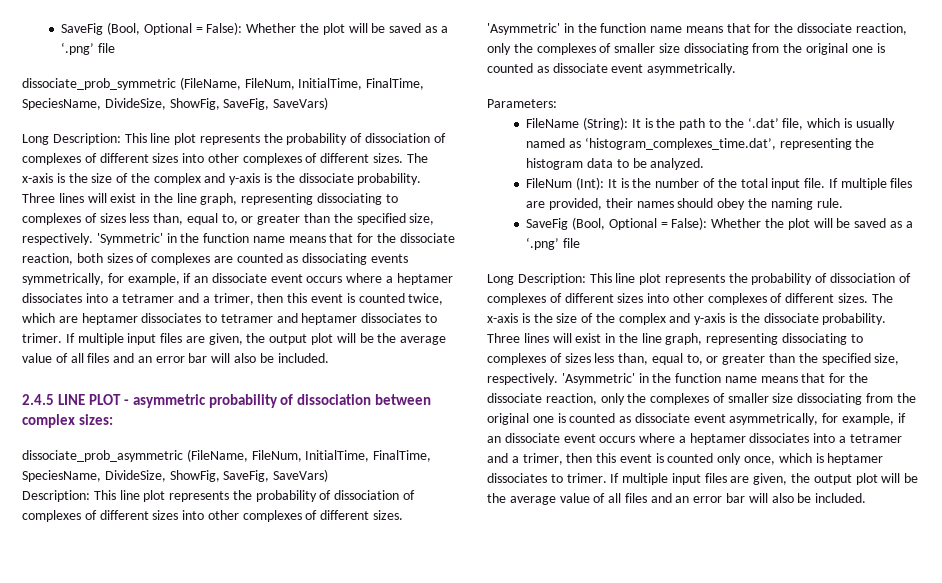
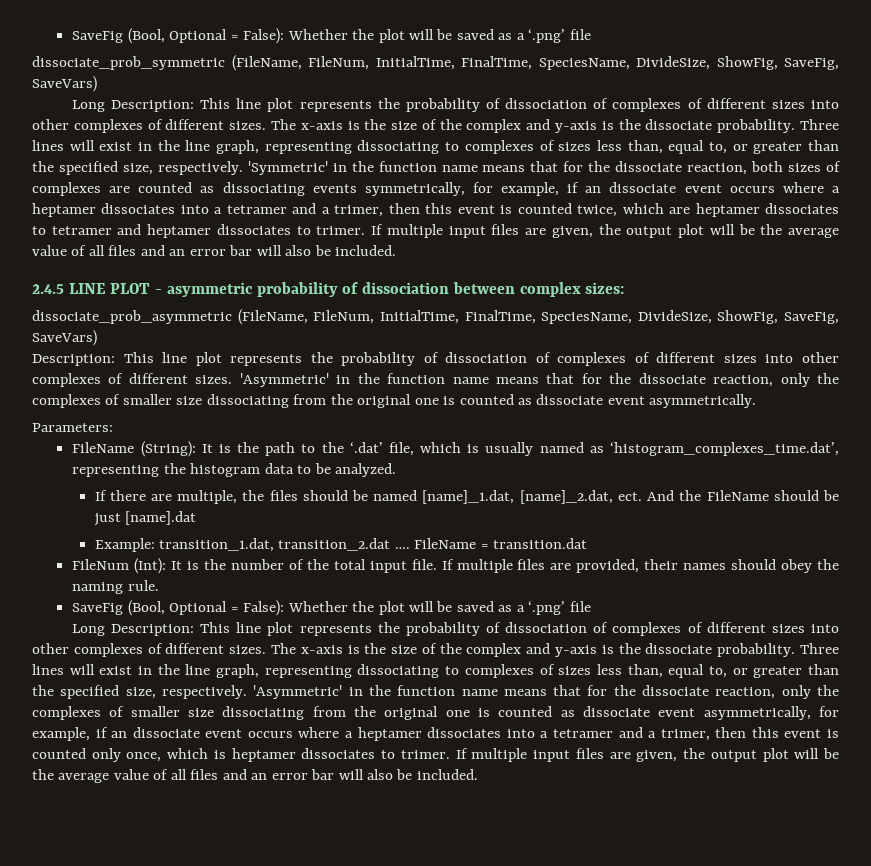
+ If there are multiple, the files should be named [name]_1.dat, [name]_2.dat, ect. And the FileName should be just [name].dat
+ Example: transition_1.dat, transition_2.dat …. FileName = transition.dat

